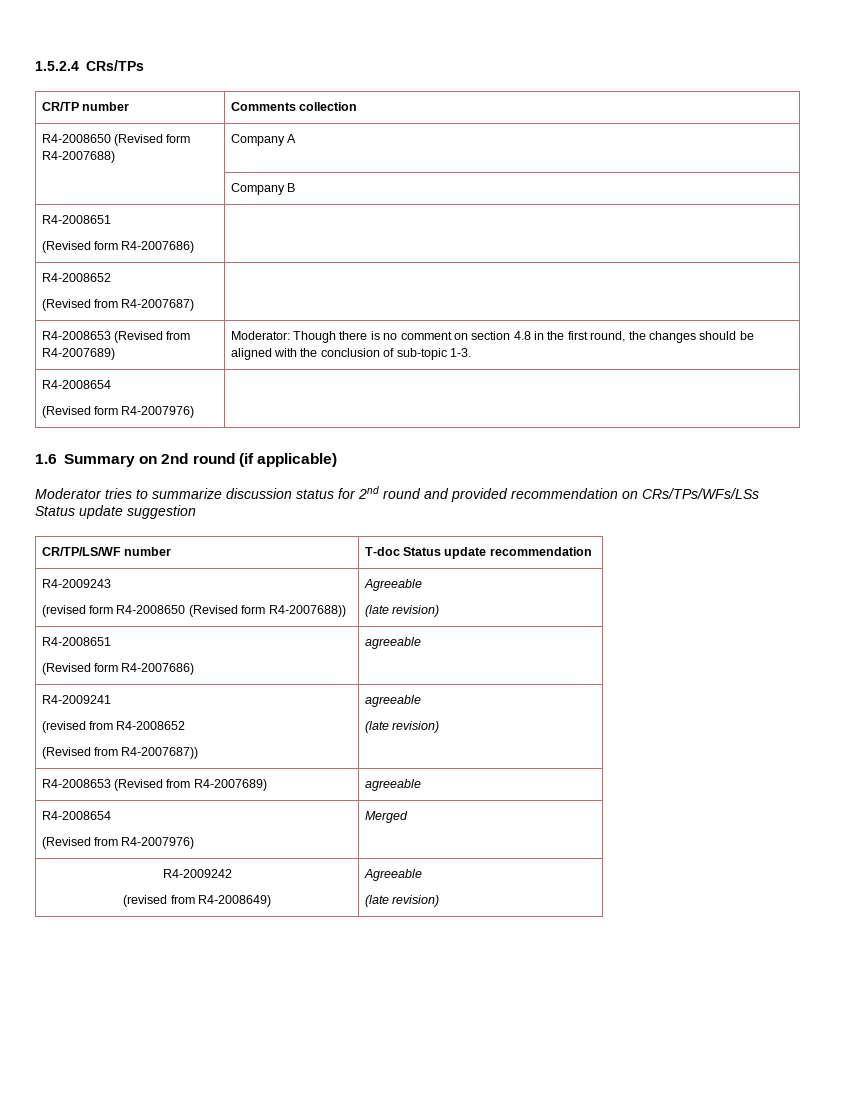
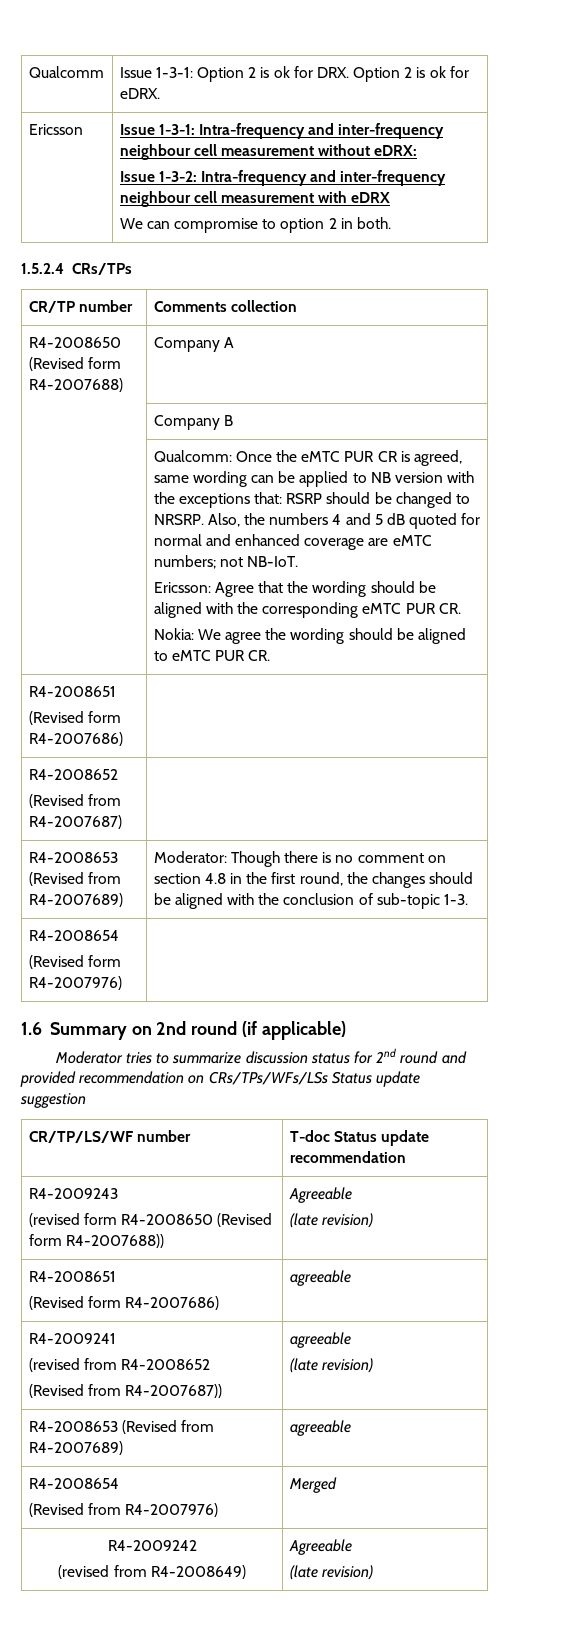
+ Qualcomm | Issue 1-3-1: Option 2 is ok for DRX. Option 2 is ok for eDRX.
+ Ericsson | Issue 1-3-1: Intra-frequency and inter-frequency neighbour cell measurement without eDRX:
+ Issue 1-3-2: Intra-frequency and inter-frequency neighbour cell measurement with eDRX
+ We can compromise to option 2 in both.
+ Qualcomm: Once the eMTC PUR CR is agreed, same wording can be applied to NB version with the exceptions that: RSRP should be changed to NRSRP. Also, the numbers 4 and 5 dB quoted for normal and enhanced coverage are eMTC numbers; not NB-IoT.
+ Ericsson: Agree that the wording should be aligned with the corresponding eMTC PUR CR.
+ Nokia: We agree the wording should be aligned to eMTC PUR CR.

